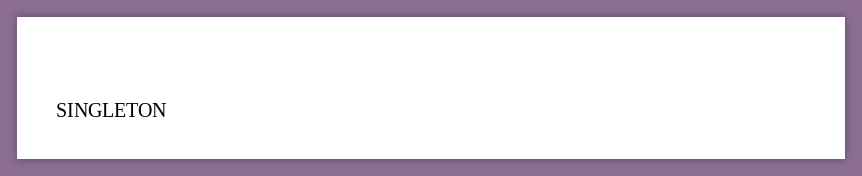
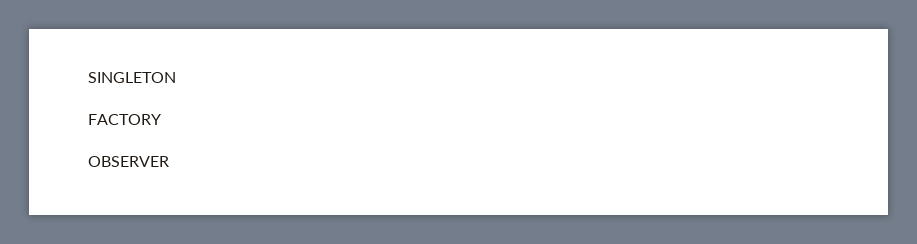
+ FACTORY
+ OBSERVER

